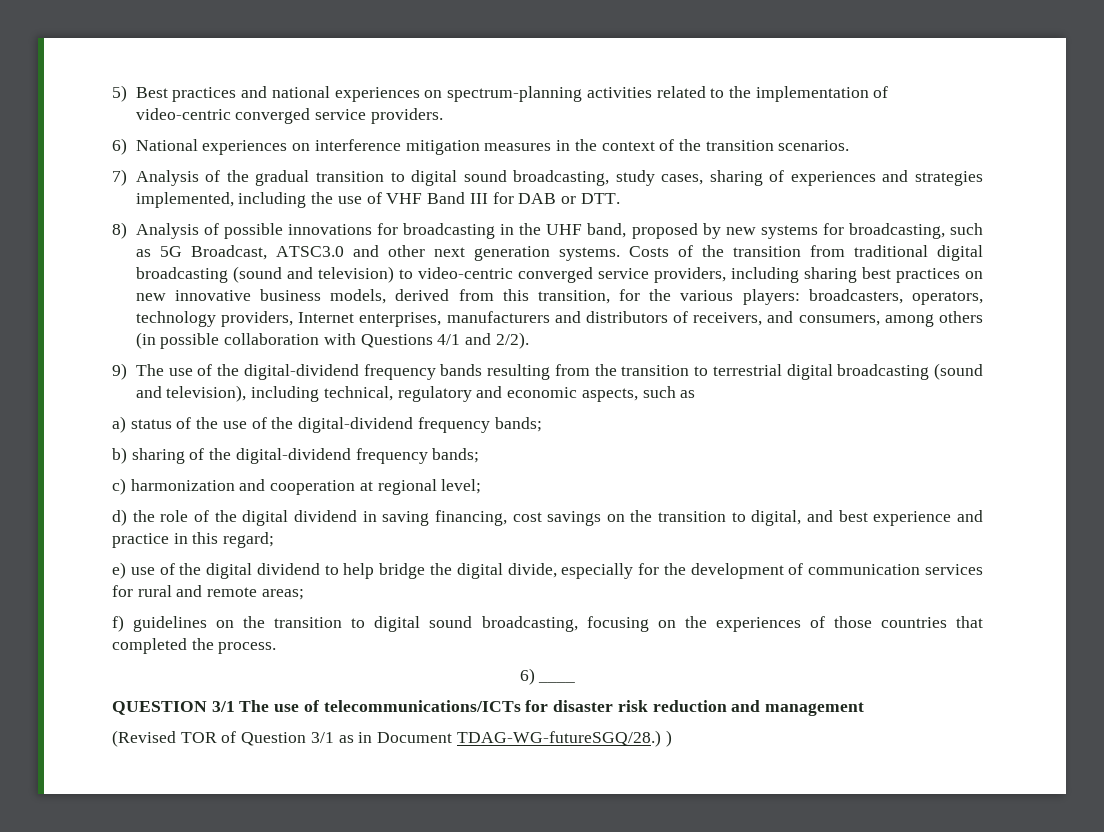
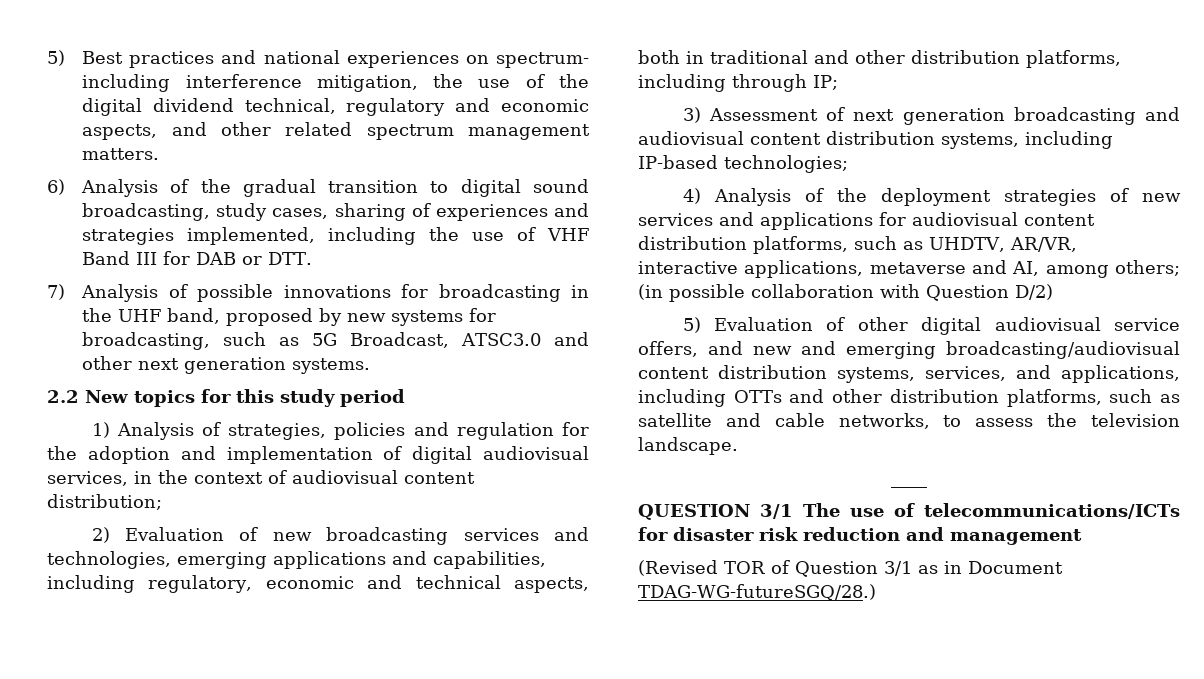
- 5) Best practices and national experiences on spectrum-planning activities related to the implementation of video-centric converged service providers.
- 6) National experiences on interference mitigation measures in the context of the transition scenarios.
- 7) Analysis of the gradual transition to digital sound broadcasting, study cases, sharing of experiences and strategies implemented, including the use of VHF Band III for DAB or DTT.
+ 5) Best practices and national experiences on spectrum- including interference mitigation, the use of the digital dividend technical, regulatory and economic aspects, and other related spectrum management matters.
+ 6) Analysis of the gradual transition to digital sound broadcasting, study cases, sharing of experiences and strategies implemented, including the use of VHF Band III for DAB or DTT.
- 8) Analysis of possible innovations for broadcasting in the UHF band, proposed by new systems for broadcasting, such as 5G Broadcast, ATSC3.0 and other next generation systems. Costs of the transition from traditional digital broadcasting (sound and television) to video-centric converged service providers, including sharing best practices on new innovative business models, derived from this transition, for the various players: broadcasters, operators, technology providers, Internet enterprises, manufacturers and distributors of receivers, and consumers, among others (in possible collaboration with Questions 4/1 and 2/2).
- 9) The use of the digital-dividend frequency bands resulting from the transition to terrestrial digital broadcasting (sound and television), including technical, regulatory and economic aspects, such as
- a) status of the use of the digital-dividend frequency bands;
- b) sharing of the digital-dividend frequency bands;
- c) harmonization and cooperation at regional level;
- d) the role of the digital dividend in saving financing, cost savings on the transition to digital, and best experience and practice in this regard;
- e) use of the digital dividend to help bridge the digital divide, especially for the development of communication services for rural and remote areas;
- f) guidelines on the transition to digital sound broadcasting, focusing on the experiences of those countries that completed the process.
- 6) ____
+ 7) Analysis of possible innovations for broadcasting in the UHF band, proposed by new systems for broadcasting, such as 5G Broadcast, ATSC3.0 and other next generation systems.
+ 2.2 New topics for this study period
+ 1) Analysis of strategies, policies and regulation for the adoption and implementation of digital audiovisual services, in the context of audiovisual content distribution;
+ 2) Evaluation of new broadcasting services and technologies, emerging applications and capabilities, including regulatory, economic and technical aspects, both in traditional and other distribution platforms, including through IP;
+ 3) Assessment of next generation broadcasting and audiovisual content distribution systems, including IP-based technologies;
+ 4) Analysis of the deployment strategies of new services and applications for audiovisual content distribution platforms, such as UHDTV, AR/VR, interactive applications, metaverse and AI, among others; (in possible collaboration with Question D/2)
+ 5) Evaluation of other digital audiovisual service offers, and new and emerging broadcasting/audiovisual content distribution systems, services, and applications, including OTTs and other distribution platforms, such as satellite and cable networks, to assess the television landscape.
+ ____
- (Revised TOR of Question 3/1 as in Document TDAG-WG-futureSGQ/28.) )
+ (Revised TOR of Question 3/1 as in Document TDAG-WG-futureSGQ/28.)

